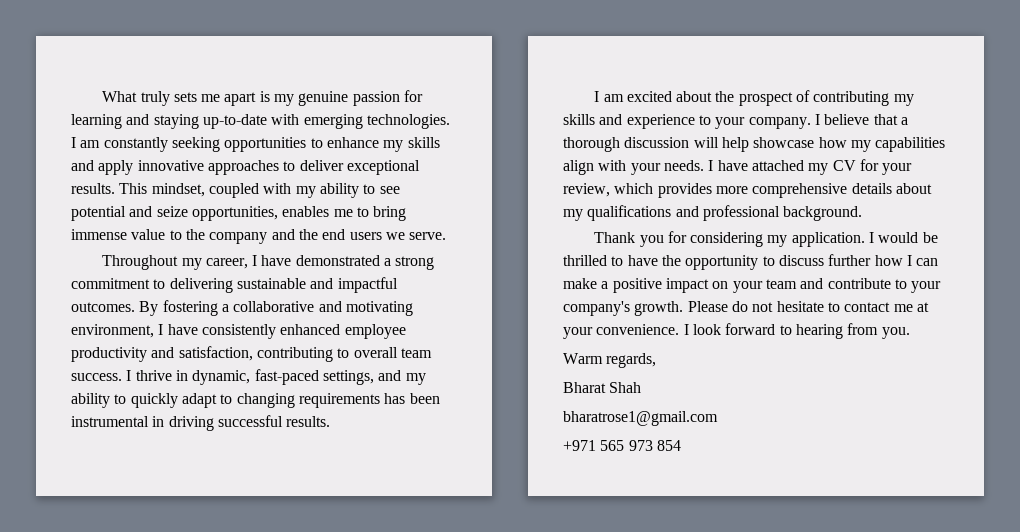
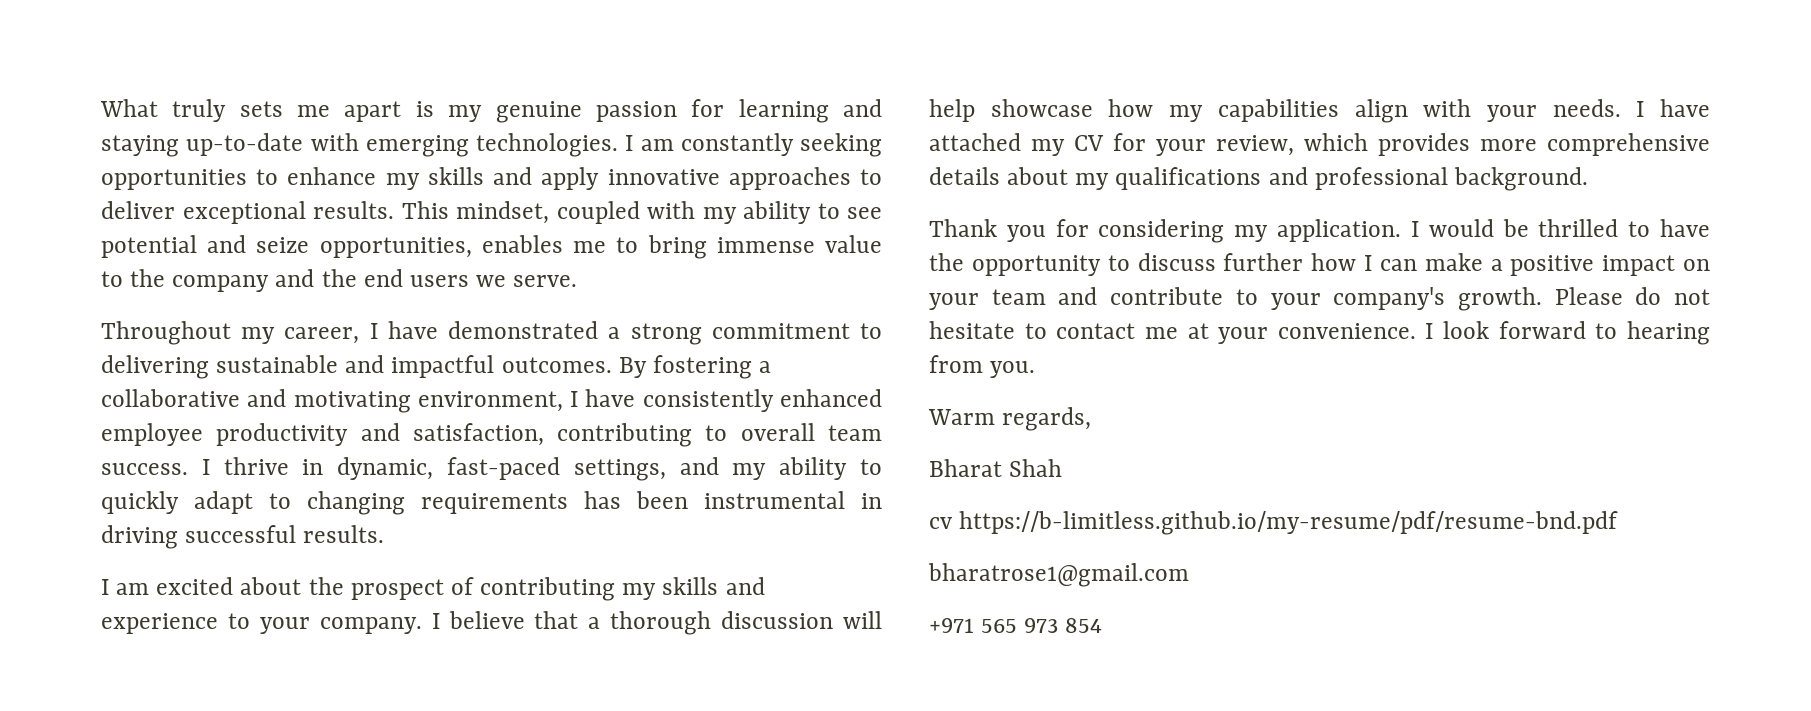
+ cv https://b-limitless.github.io/my-resume/pdf/resume-bnd.pdf

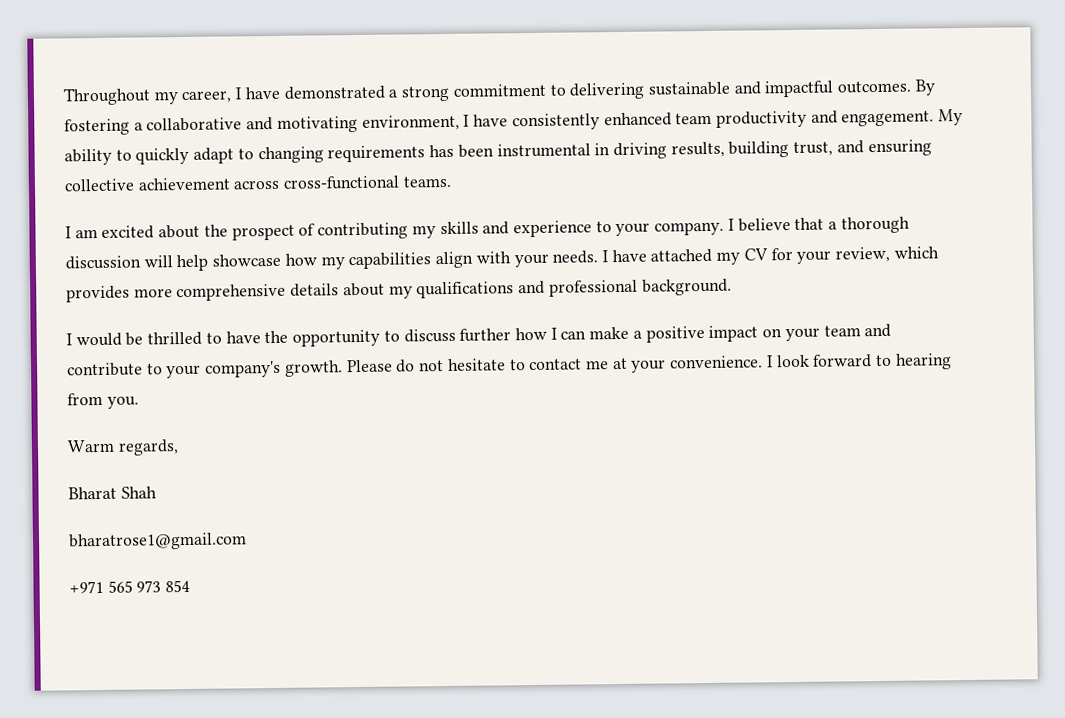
- What truly sets me apart is my genuine passion for learning and staying up-to-date with emerging technologies. I am constantly seeking opportunities to enhance my skills and apply innovative approaches to deliver exceptional results. This mindset, coupled with my ability to see potential and seize opportunities, enables me to bring immense value to the company and the end users we serve.
- By fostering a collaborative and motivating environment, I have consistently enhanced employee productivity and satisfaction, contributing to overall team success. I thrive in dynamic, fast-paced settings, and my ability to quickly adapt to changing requirements has been instrumental in driving successful results.
+ By fostering a collaborative and motivating environment, I have consistently enhanced team productivity and engagement. My ability to quickly adapt to changing requirements has been instrumental in driving results, building trust, and ensuring collective achievement across cross-functional teams.
- Thank you for considering my application.
- cv https://b-limitless.github.io/my-resume/pdf/resume-bnd.pdf

